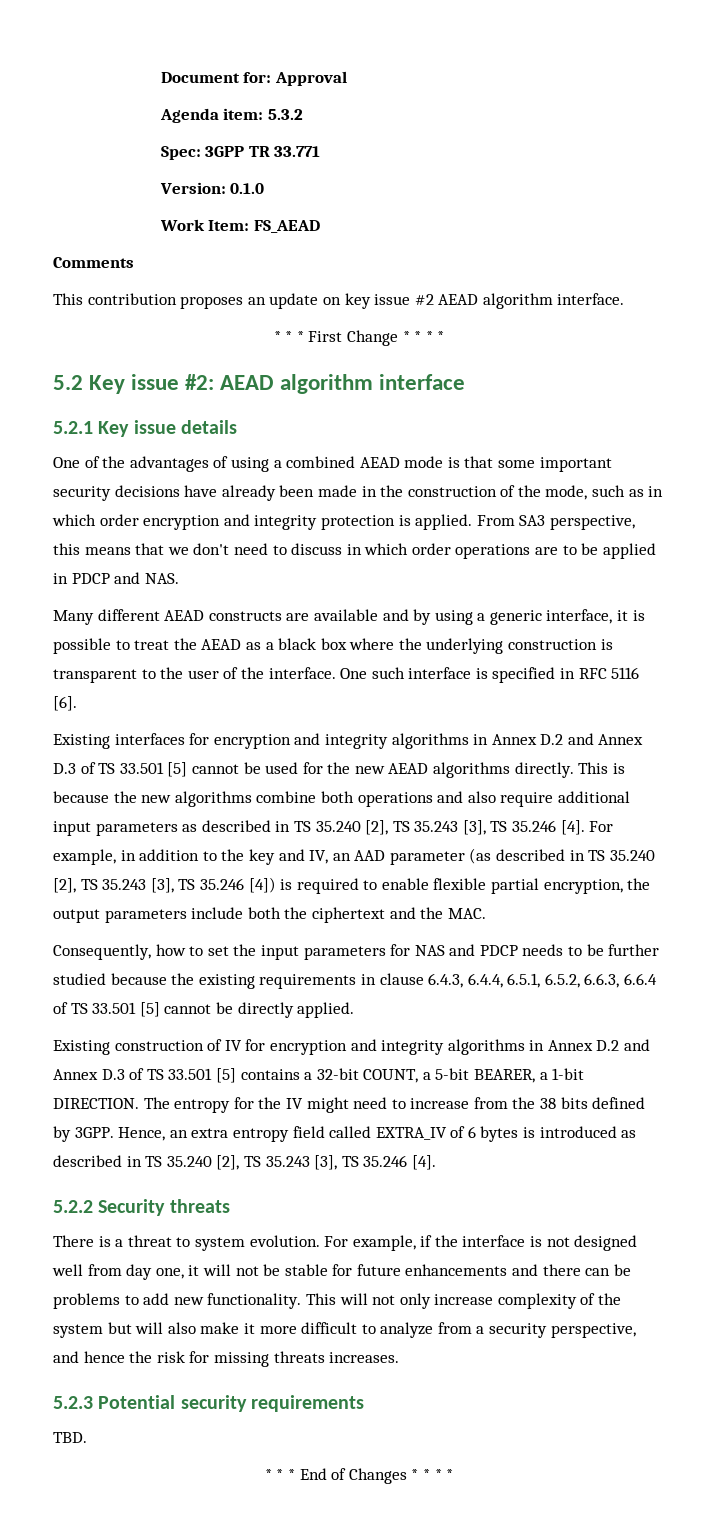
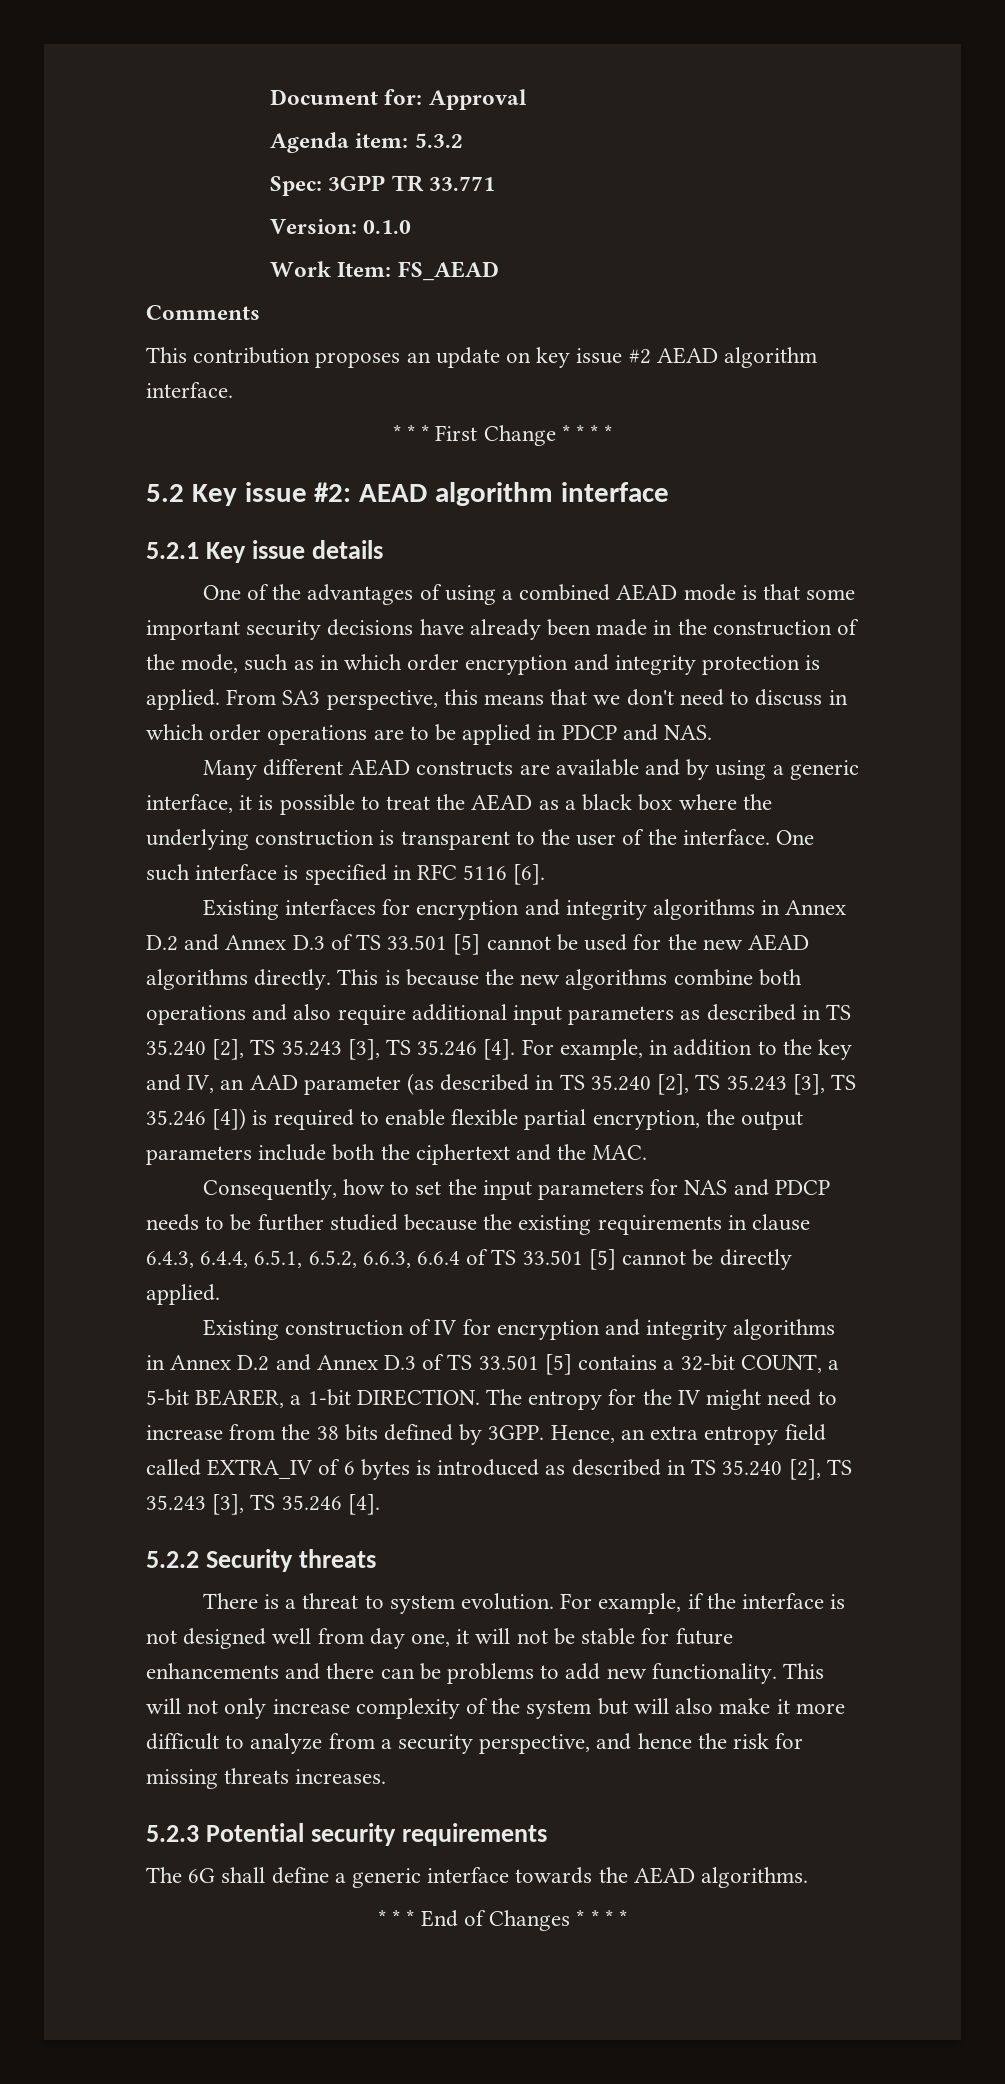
- TBD.
+ The 6G shall define a generic interface towards the AEAD algorithms.

